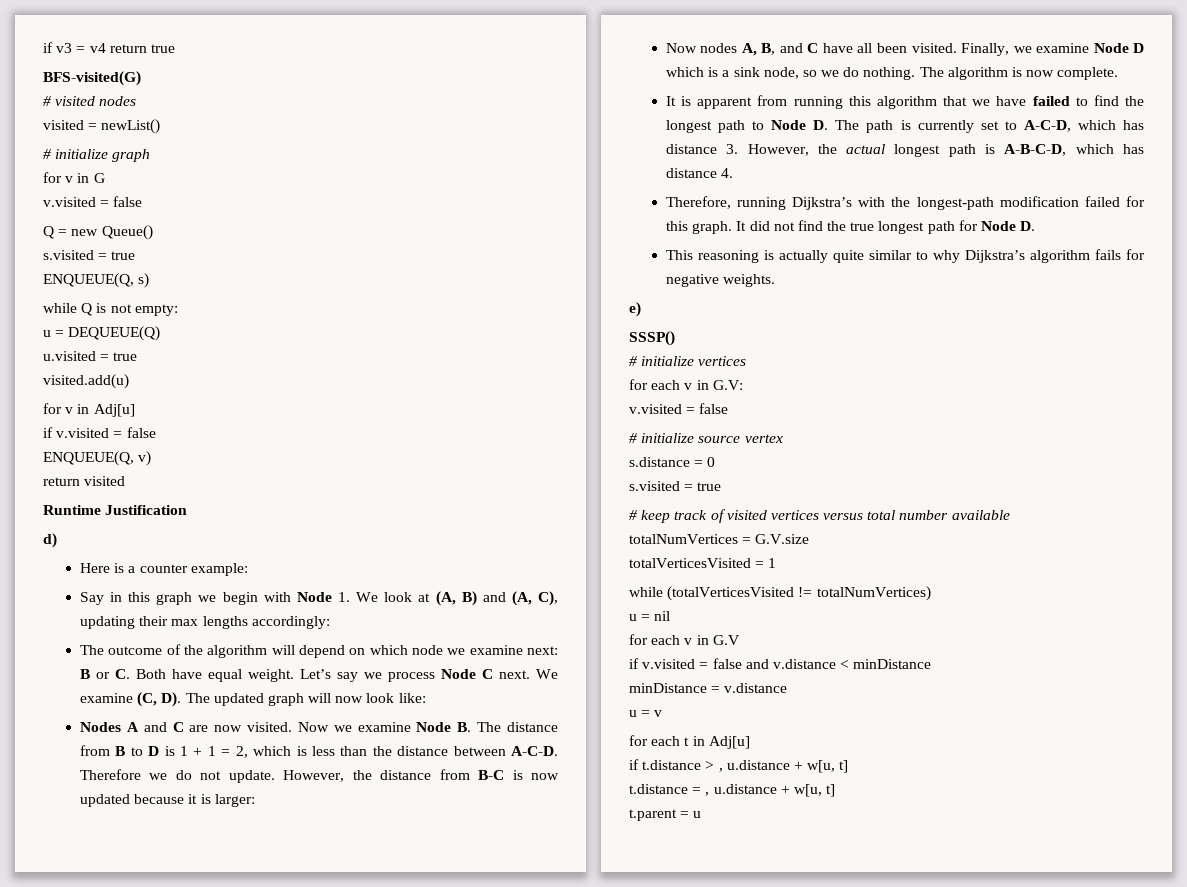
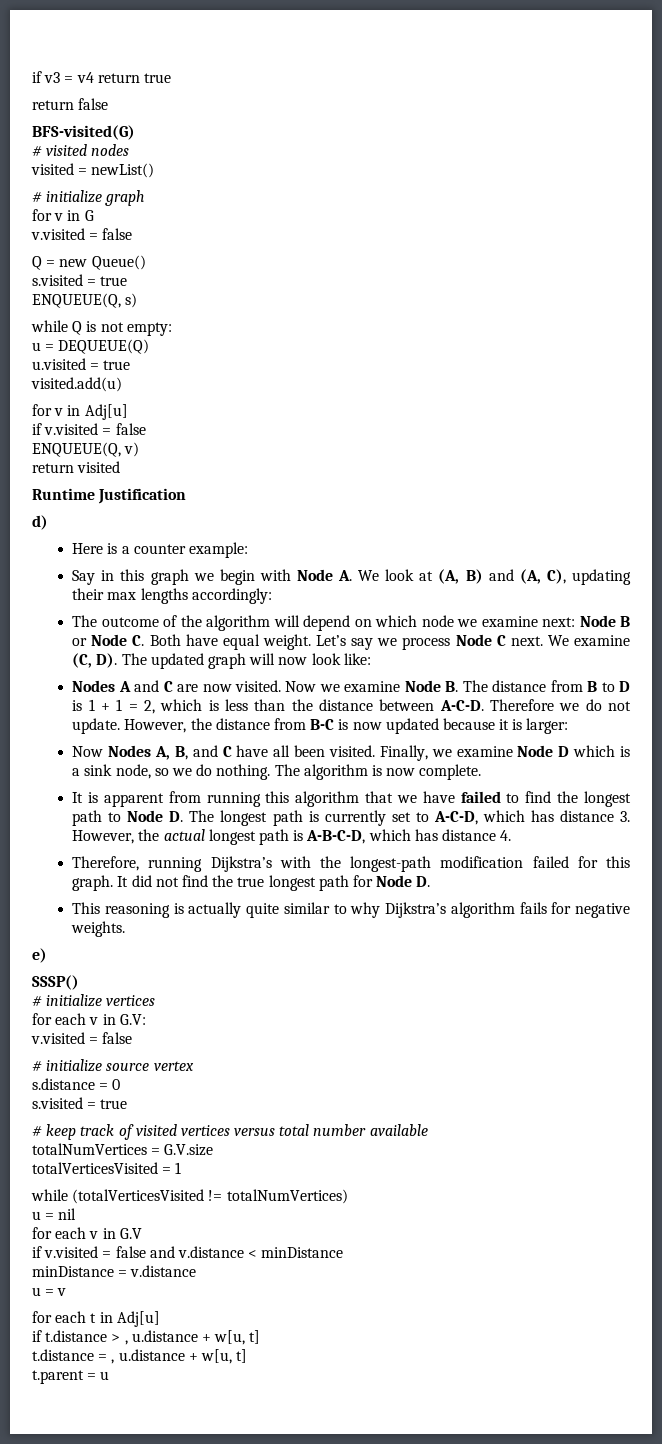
+ return false
- Say in this graph we begin with Node 1. We look at (A, B) and (A, C), updating their max lengths accordingly:
+ Say in this graph we begin with Node A. We look at (A, B) and (A, C), updating their max lengths accordingly:
- The outcome of the algorithm will depend on which node we examine next: B or C. Both have equal weight.
+ The outcome of the algorithm will depend on which node we examine next: Node B or Node C. Both have equal weight.
- Now nodes A, B, and C have all been visited.
+ Now Nodes A, B, and C have all been visited.
- It is apparent from running this algorithm that we have failed to find the longest path to Node D. The path is currently set to A-C-D, which has distance 3. However, the actual longest path is A-B-C-D, which has distance 4.
+ It is apparent from running this algorithm that we have failed to find the longest path to Node D. The longest path is currently set to A-C-D, which has distance 3. However, the actual longest path is A-B-C-D, which has distance 4.

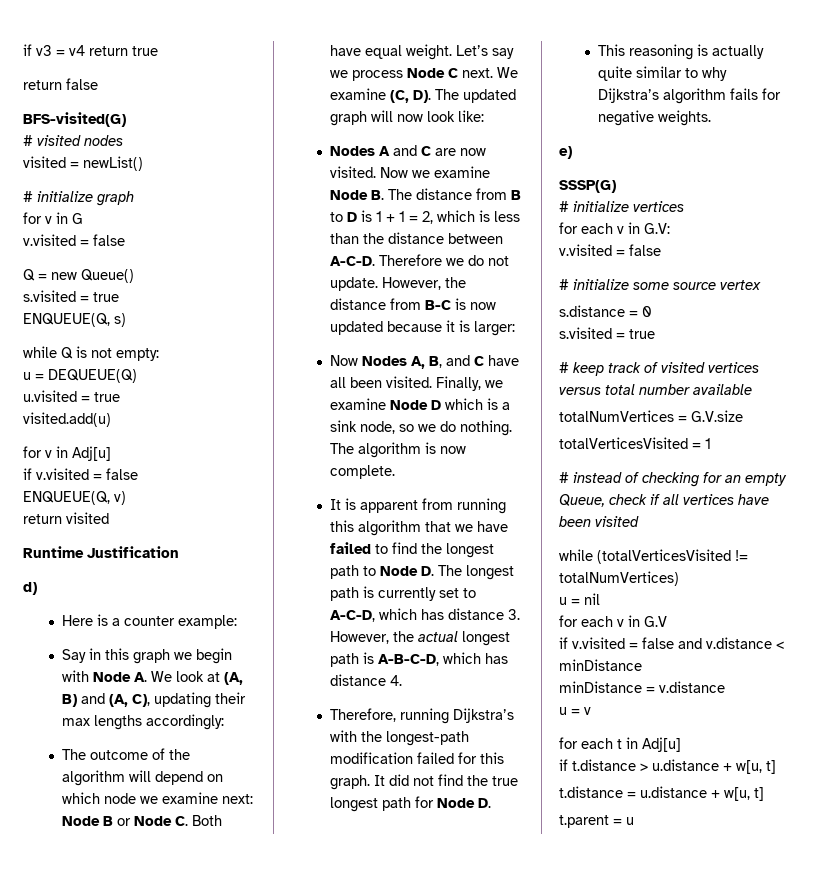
- SSSP()
+ SSSP(G)
- # initialize source vertex
+ # initialize some source vertex
+ # instead of checking for an empty Queue, check if all vertices have been visited
- if t.distance > , u.distance + w[u, t]
+ if t.distance > u.distance + w[u, t]
- t.distance = , u.distance + w[u, t]
+ t.distance = u.distance + w[u, t]

